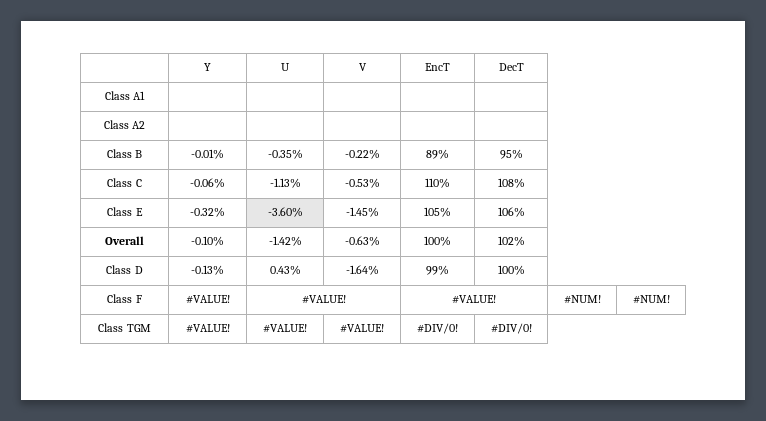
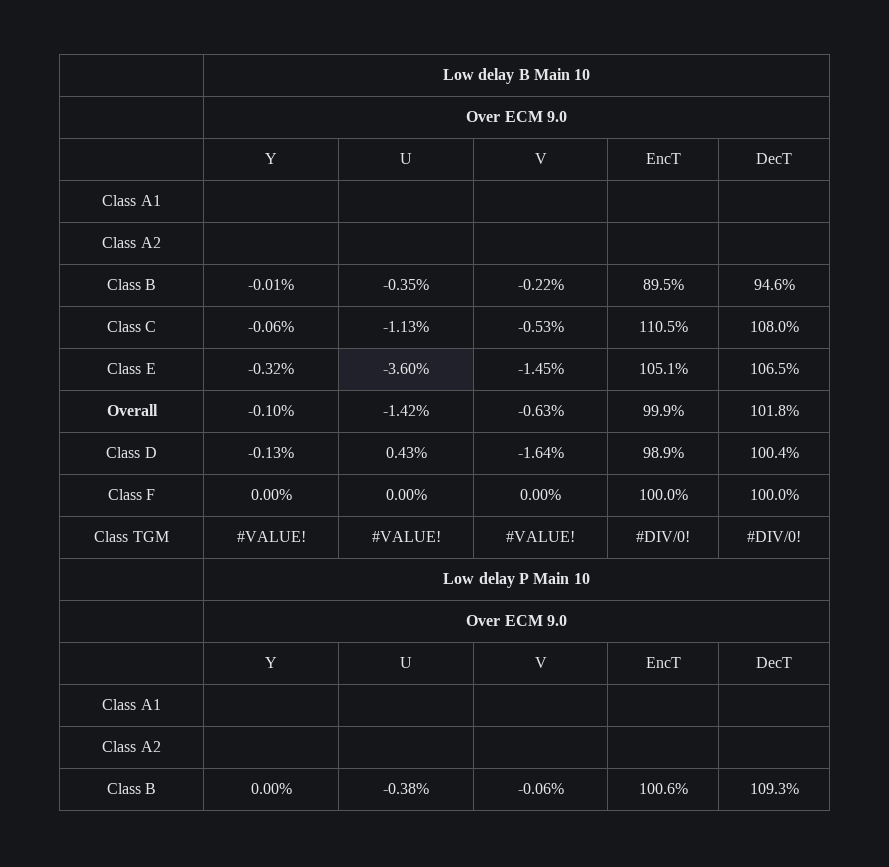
+ | Low delay B Main 10
+ | Over ECM 9.0
- Class B | -0.01% | -0.35% | -0.22% | 89% | 95%
+ Class B | -0.01% | -0.35% | -0.22% | 89.5% | 94.6%
- Class C | -0.06% | -1.13% | -0.53% | 110% | 108%
+ Class C | -0.06% | -1.13% | -0.53% | 110.5% | 108.0%
- Class E | -0.32% | -3.60% | -1.45% | 105% | 106%
+ Class E | -0.32% | -3.60% | -1.45% | 105.1% | 106.5%
- Overall | -0.10% | -1.42% | -0.63% | 100% | 102%
+ Overall | -0.10% | -1.42% | -0.63% | 99.9% | 101.8%
- Class D | -0.13% | 0.43% | -1.64% | 99% | 100%
+ Class D | -0.13% | 0.43% | -1.64% | 98.9% | 100.4%
- Class F | #VALUE! | #VALUE! | #VALUE! | #NUM! | #NUM!
+ Class F | 0.00% | 0.00% | 0.00% | 100.0% | 100.0%
+ | Low delay P Main 10
+ | Over ECM 9.0
+ | Y | U | V | EncT | DecT
+ Class A1 | | | | |
+ Class A2 | | | | |
+ Class B | 0.00% | -0.38% | -0.06% | 100.6% | 109.3%

